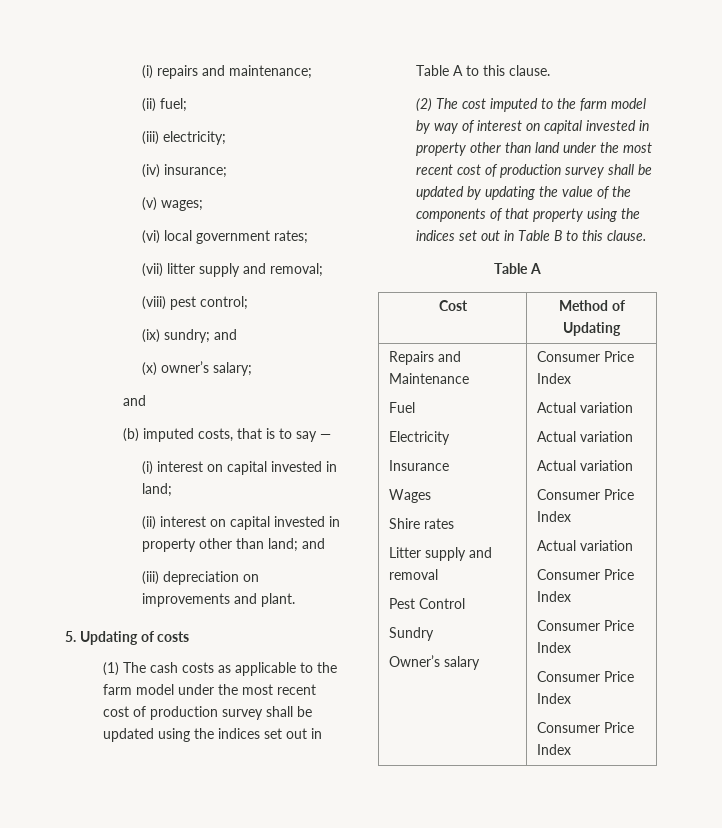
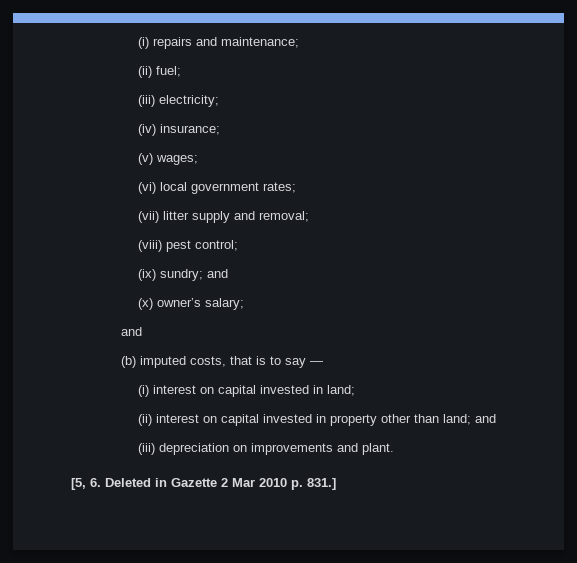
- 5. Updating of costs
- (1) The cash costs as applicable to the farm model under the most recent cost of production survey shall be updated using the indices set out in Table A to this clause.
- (2) The cost imputed to the farm model by way of interest on capital invested in property other than land under the most recent cost of production survey shall be updated by updating the value of the components of that property using the indices set out in Table B to this clause.
- Table A
- Cost | Method of Updating
- Repairs and Maintenance
- Fuel
- Electricity
- Insurance
- Wages
- Shire rates
- Litter supply and removal
- Pest Control
- Sundry
- Owner’s salary | Consumer Price Index
- Actual variation
- Actual variation
- Actual variation
- Consumer Price Index
- Actual variation
- Consumer Price Index
- Consumer Price Index
- Consumer Price Index
- Consumer Price Index
+ [5, 6. Deleted in Gazette 2 Mar 2010 p. 831.]

